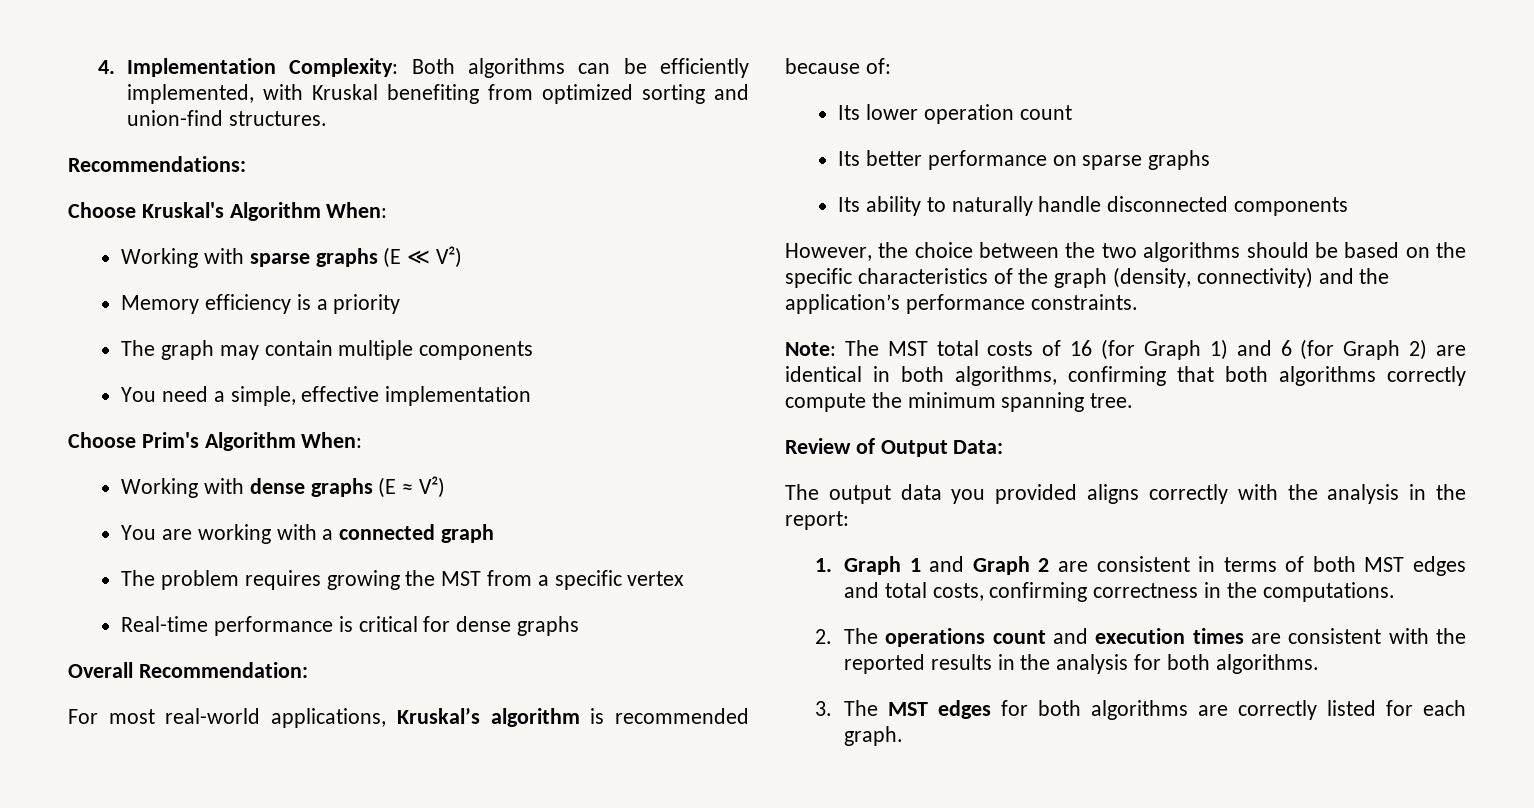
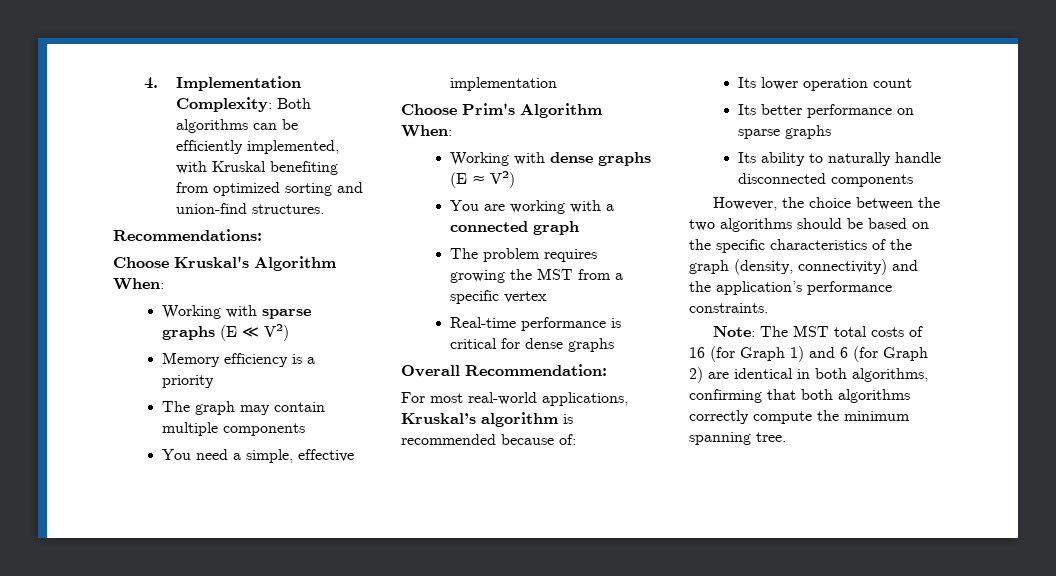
- Review of Output Data:
- The output data you provided aligns correctly with the analysis in the report:
- 1. Graph 1 and Graph 2 are consistent in terms of both MST edges and total costs, confirming correctness in the computations.
- 2. The operations count and execution times are consistent with the reported results in the analysis for both algorithms.
- 3. The MST edges for both algorithms are correctly listed for each graph.

